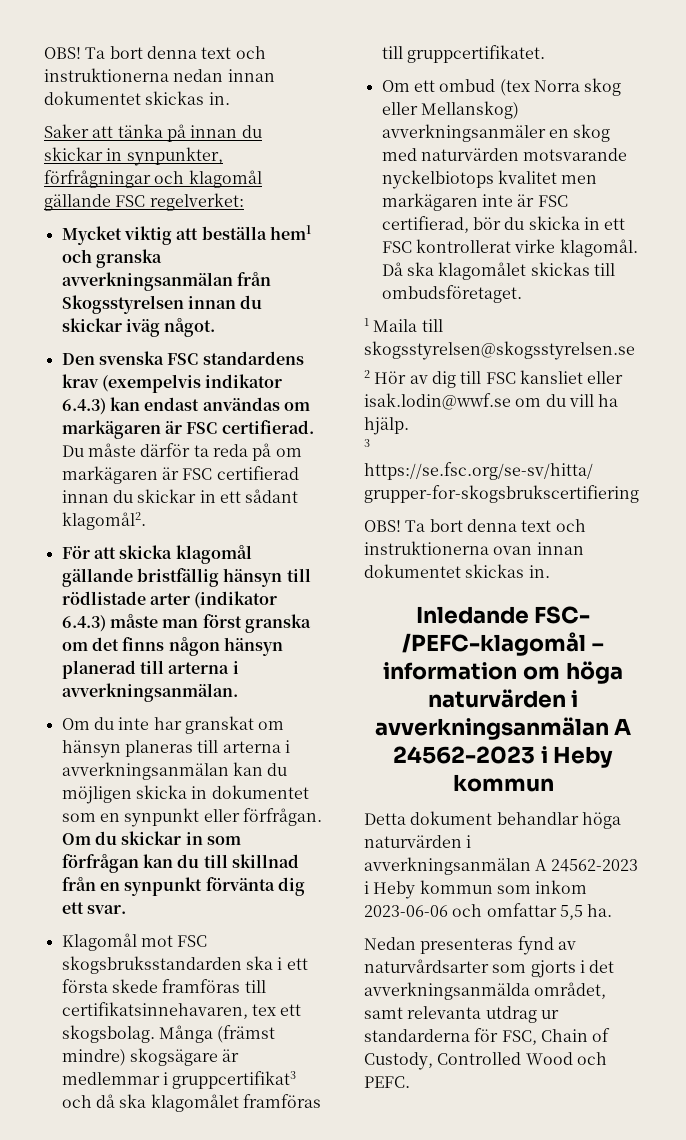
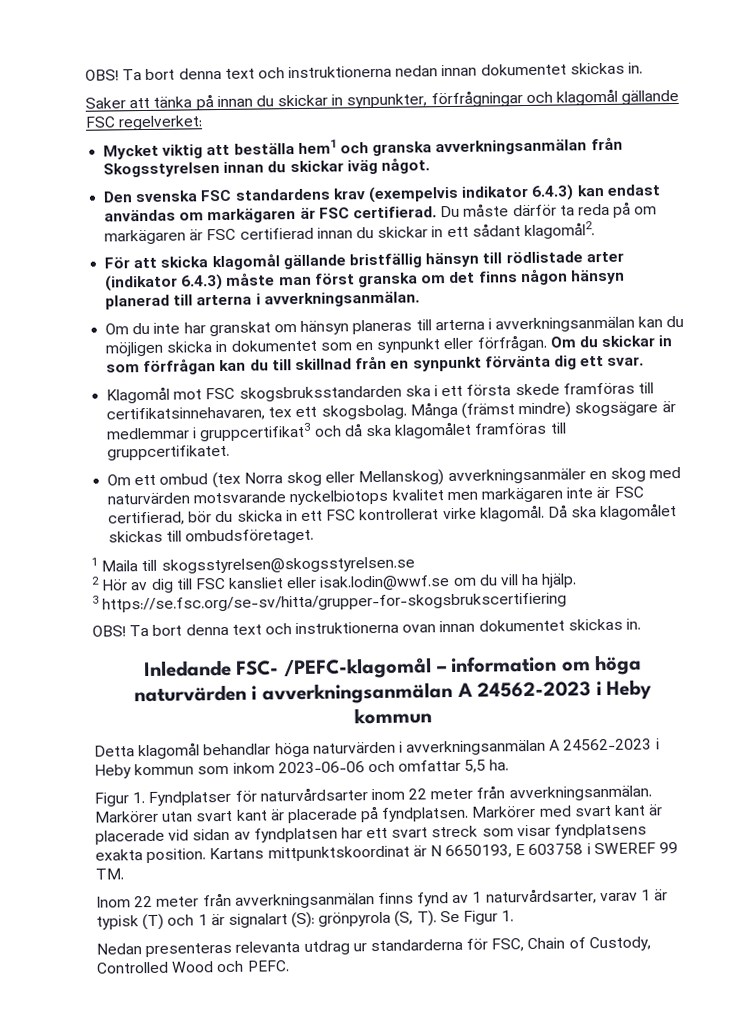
- Detta dokument behandlar höga naturvärden i avverkningsanmälan A 24562-2023 i Heby kommun som inkom 2023-06-06 och omfattar 5,5 ha.
+ Detta klagomål behandlar höga naturvärden i avverkningsanmälan A 24562-2023 i Heby kommun som inkom 2023-06-06 och omfattar 5,5 ha.
- Nedan presenteras fynd av naturvårdsarter som gjorts i det avverkningsanmälda området, samt relevanta utdrag ur standarderna för FSC, Chain of Custody, Controlled Wood och PEFC.
+ Figur 1. Fyndplatser för naturvårdsarter inom 22 meter från avverkningsanmälan. Markörer utan svart kant är placerade på fyndplatsen. Markörer med svart kant är placerade vid sidan av fyndplatsen har ett svart streck som visar fyndplatsens exakta position. Kartans mittpunktskoordinat är N 6650193, E 603758 i SWEREF 99 TM.
+ Inom 22 meter från avverkningsanmälan finns fynd av 1 naturvårdsarter, varav 1 är typisk (T) och 1 är signalart (S): grönpyrola (S, T). Se Figur 1.
+ Nedan presenteras relevanta utdrag ur standarderna för FSC, Chain of Custody, Controlled Wood och PEFC.

